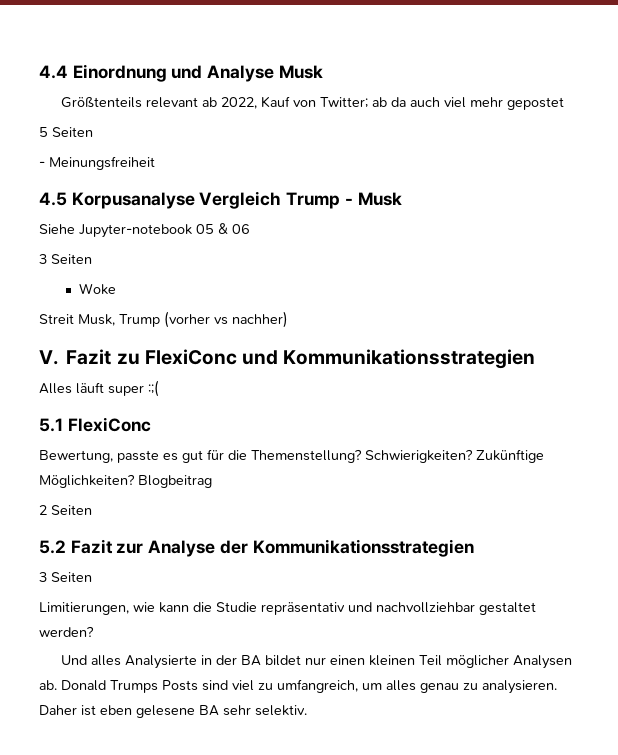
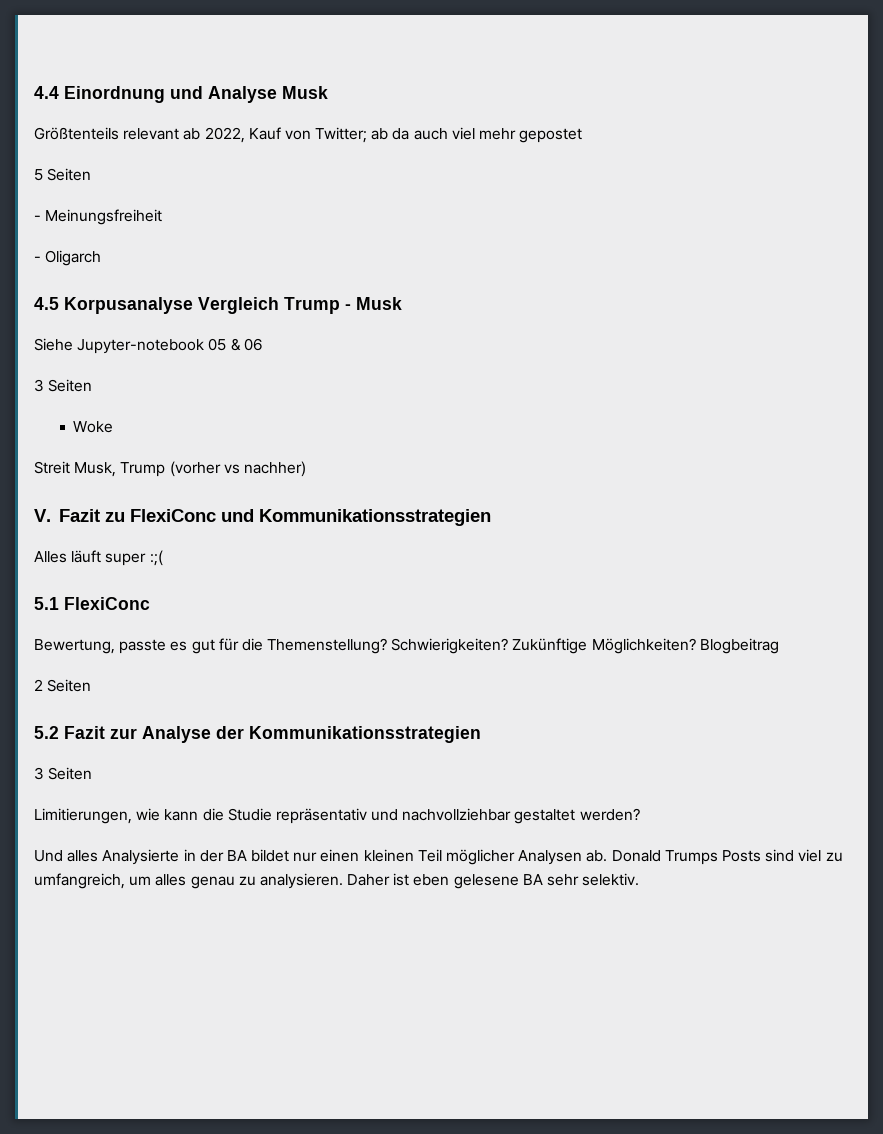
+ - Oligarch

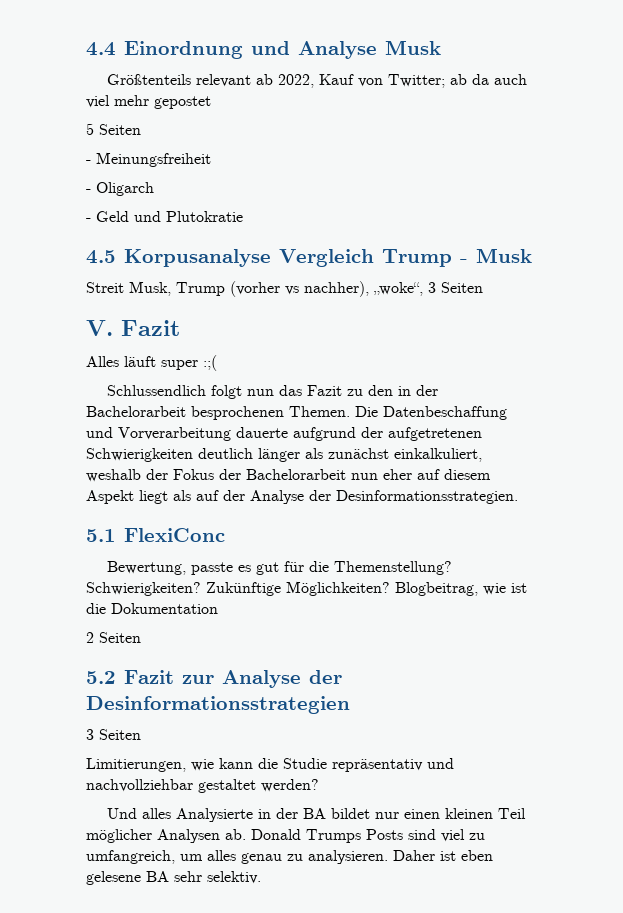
+ - Geld und Plutokratie
- Siehe Jupyter-notebook 05 & 06
- 3 Seiten
- Woke
- Streit Musk, Trump (vorher vs nachher)
- V. Fazit zu FlexiConc und Kommunikationsstrategien
+ Streit Musk, Trump (vorher vs nachher), „woke“, 3 Seiten
+ V. Fazit
  Alles läuft super :;(
+ Schlussendlich folgt nun das Fazit zu den in der Bachelorarbeit besprochenen Themen. Die Datenbeschaffung und Vorverarbeitung dauerte aufgrund der aufgetretenen Schwierigkeiten deutlich länger als zunächst einkalkuliert, weshalb der Fokus der Bachelorarbeit nun eher auf diesem Aspekt liegt als auf der Analyse der Desinformationsstrategien.
- Blogbeitrag
+ Blogbeitrag, wie ist die Dokumentation
- 5.2 Fazit zur Analyse der Kommunikationsstrategien
+ 5.2 Fazit zur Analyse der Desinformationsstrategien

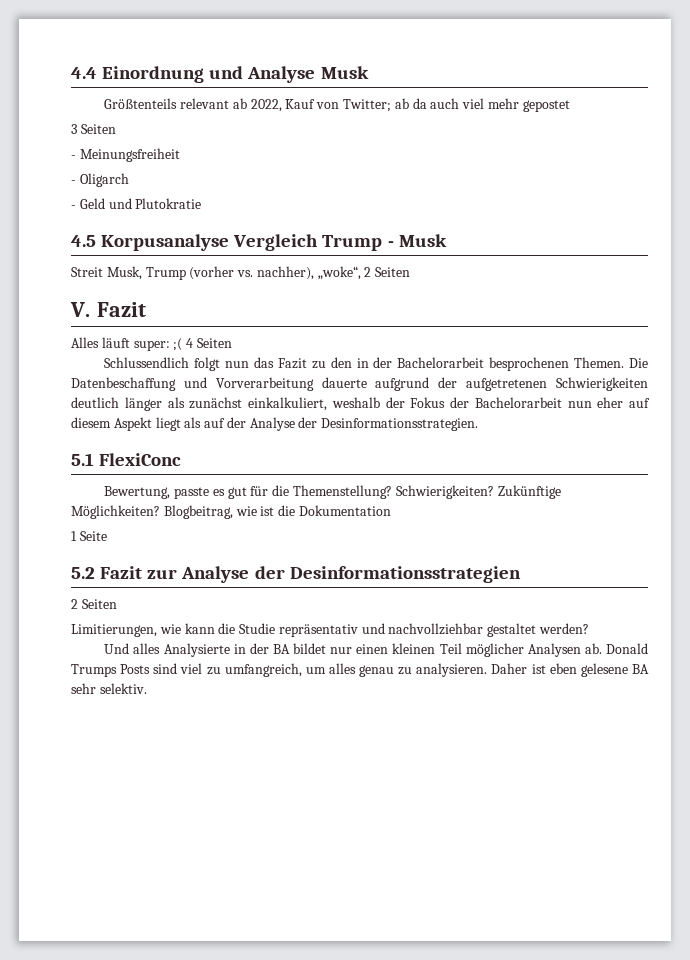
- 5 Seiten
+ 3 Seiten
- Streit Musk, Trump (vorher vs nachher), „woke“, 3 Seiten
+ Streit Musk, Trump (vorher vs. nachher), „woke“, 2 Seiten
- Alles läuft super :;(
+ Alles läuft super: ;( 4 Seiten
- 2 Seiten
+ 1 Seite
  5.2 Fazit zur Analyse der Desinformationsstrategien
- 3 Seiten
+ 2 Seiten

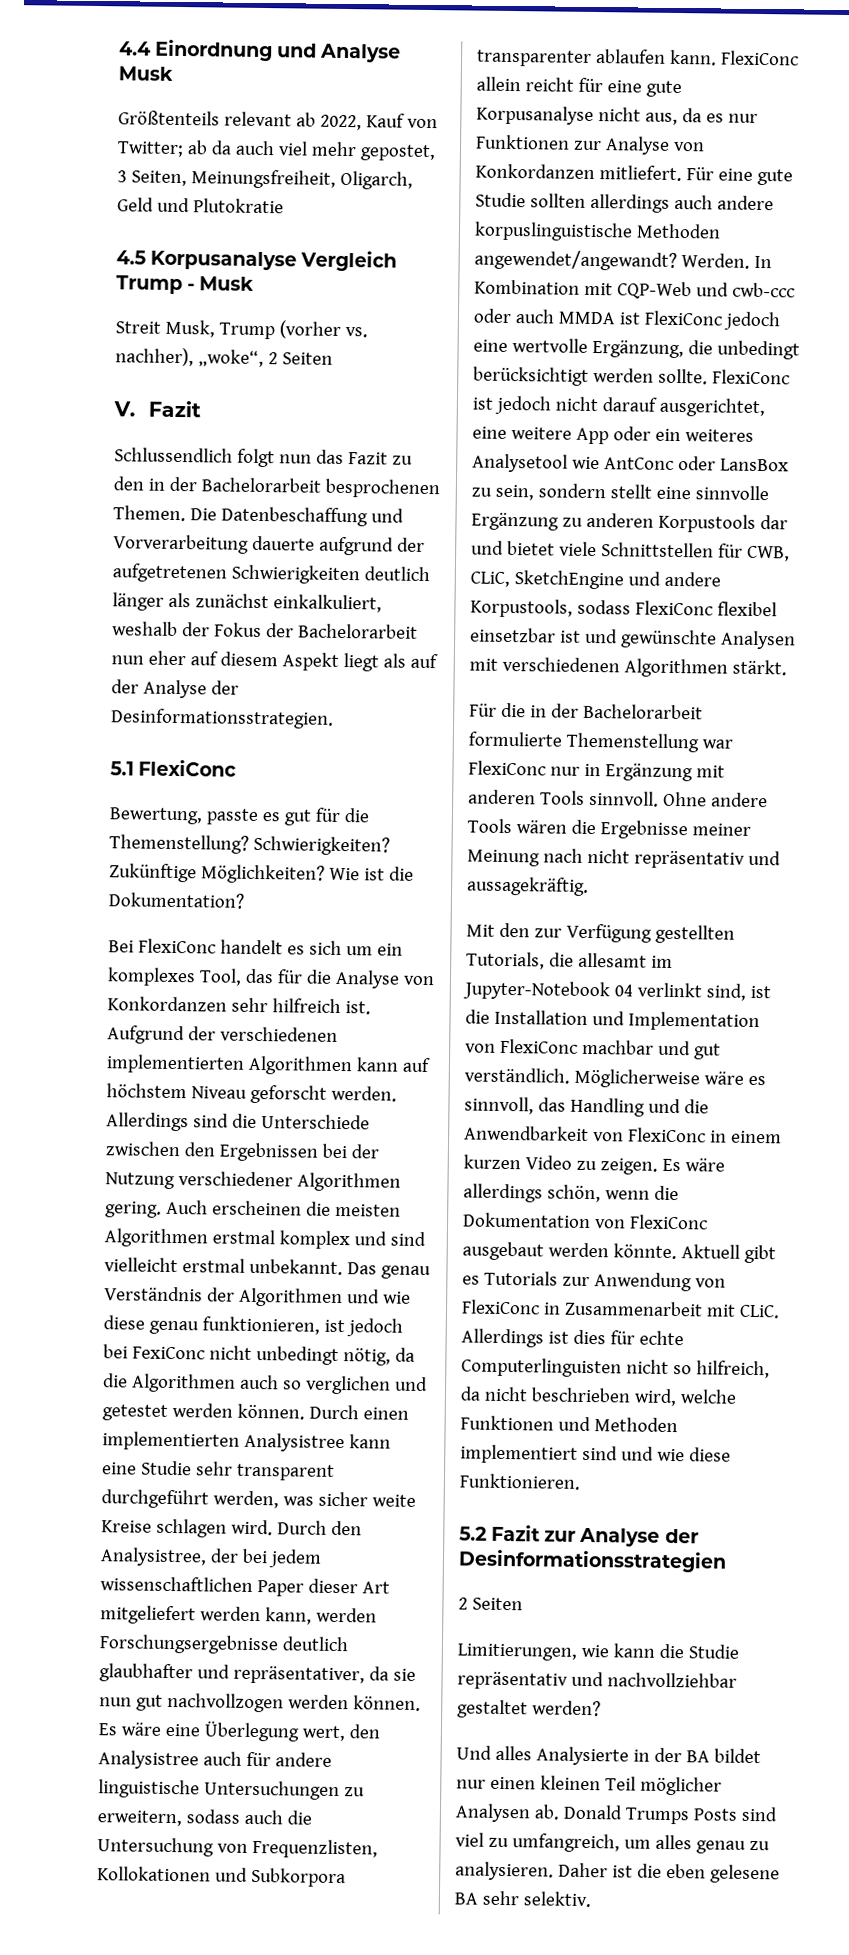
- Größtenteils relevant ab 2022, Kauf von Twitter; ab da auch viel mehr gepostet
- 3 Seiten
- - Meinungsfreiheit
- - Oligarch
- - Geld und Plutokratie
+ Größtenteils relevant ab 2022, Kauf von Twitter; ab da auch viel mehr gepostet, 3 Seiten, Meinungsfreiheit, Oligarch, Geld und Plutokratie
- Alles läuft super: ;( 4 Seiten
- Blogbeitrag, wie ist die Dokumentation
- 1 Seite
+ Wie ist die Dokumentation?
+ Bei FlexiConc handelt es sich um ein komplexes Tool, das für die Analyse von Konkordanzen sehr hilfreich ist. Aufgrund der verschiedenen implementierten Algorithmen kann auf höchstem Niveau geforscht werden. Allerdings sind die Unterschiede zwischen den Ergebnissen bei der Nutzung verschiedener Algorithmen gering. Auch erscheinen die meisten Algorithmen erstmal komplex und sind vielleicht erstmal unbekannt. Das genau Verständnis der Algorithmen und wie diese genau funktionieren, ist jedoch bei FexiConc nicht unbedingt nötig, da die Algorithmen auch so verglichen und getestet werden können. Durch einen implementierten Analysistree kann eine Studie sehr transparent durchgeführt werden, was sicher weite Kreise schlagen wird. Durch den Analysistree, der bei jedem wissenschaftlichen Paper dieser Art mitgeliefert werden kann, werden Forschungsergebnisse deutlich glaubhafter und repräsentativer, da sie nun gut nachvollzogen werden können. Es wäre eine Überlegung wert, den Analysistree auch für andere linguistische Untersuchungen zu erweitern, sodass auch die Untersuchung von Frequenzlisten, Kollokationen und Subkorpora transparenter ablaufen kann. FlexiConc allein reicht für eine gute Korpusanalyse nicht aus, da es nur Funktionen zur Analyse von Konkordanzen mitliefert. Für eine gute Studie sollten allerdings auch andere korpuslinguistische Methoden angewendet/angewandt? Werden. In Kombination mit CQP-Web und cwb-ccc oder auch MMDA ist FlexiConc jedoch eine wertvolle Ergänzung, die unbedingt berücksichtigt werden sollte. FlexiConc ist jedoch nicht darauf ausgerichtet, eine weitere App oder ein weiteres Analysetool wie AntConc oder LansBox zu sein, sondern stellt eine sinnvolle Ergänzung zu anderen Korpustools dar und bietet viele Schnittstellen für CWB, CLiC, SketchEngine und andere Korpustools, sodass FlexiConc flexibel einsetzbar ist und gewünschte Analysen mit verschiedenen Algorithmen stärkt.
+ Für die in der Bachelorarbeit formulierte Themenstellung war FlexiConc nur in Ergänzung mit anderen Tools sinnvoll. Ohne andere Tools wären die Ergebnisse meiner Meinung nach nicht repräsentativ und aussagekräftig.
+ Mit den zur Verfügung gestellten Tutorials, die allesamt im Jupyter-Notebook 04 verlinkt sind, ist die Installation und Implementation von FlexiConc machbar und gut verständlich. Möglicherweise wäre es sinnvoll, das Handling und die Anwendbarkeit von FlexiConc in einem kurzen Video zu zeigen. Es wäre allerdings schön, wenn die Dokumentation von FlexiConc ausgebaut werden könnte. Aktuell gibt es Tutorials zur Anwendung von FlexiConc in Zusammenarbeit mit CLiC. Allerdings ist dies für echte Computerlinguisten nicht so hilfreich, da nicht beschrieben wird, welche Funktionen und Methoden implementiert sind und wie diese Funktionieren.
- Daher ist eben gelesene BA sehr selektiv.
+ Daher ist die eben gelesene BA sehr selektiv.

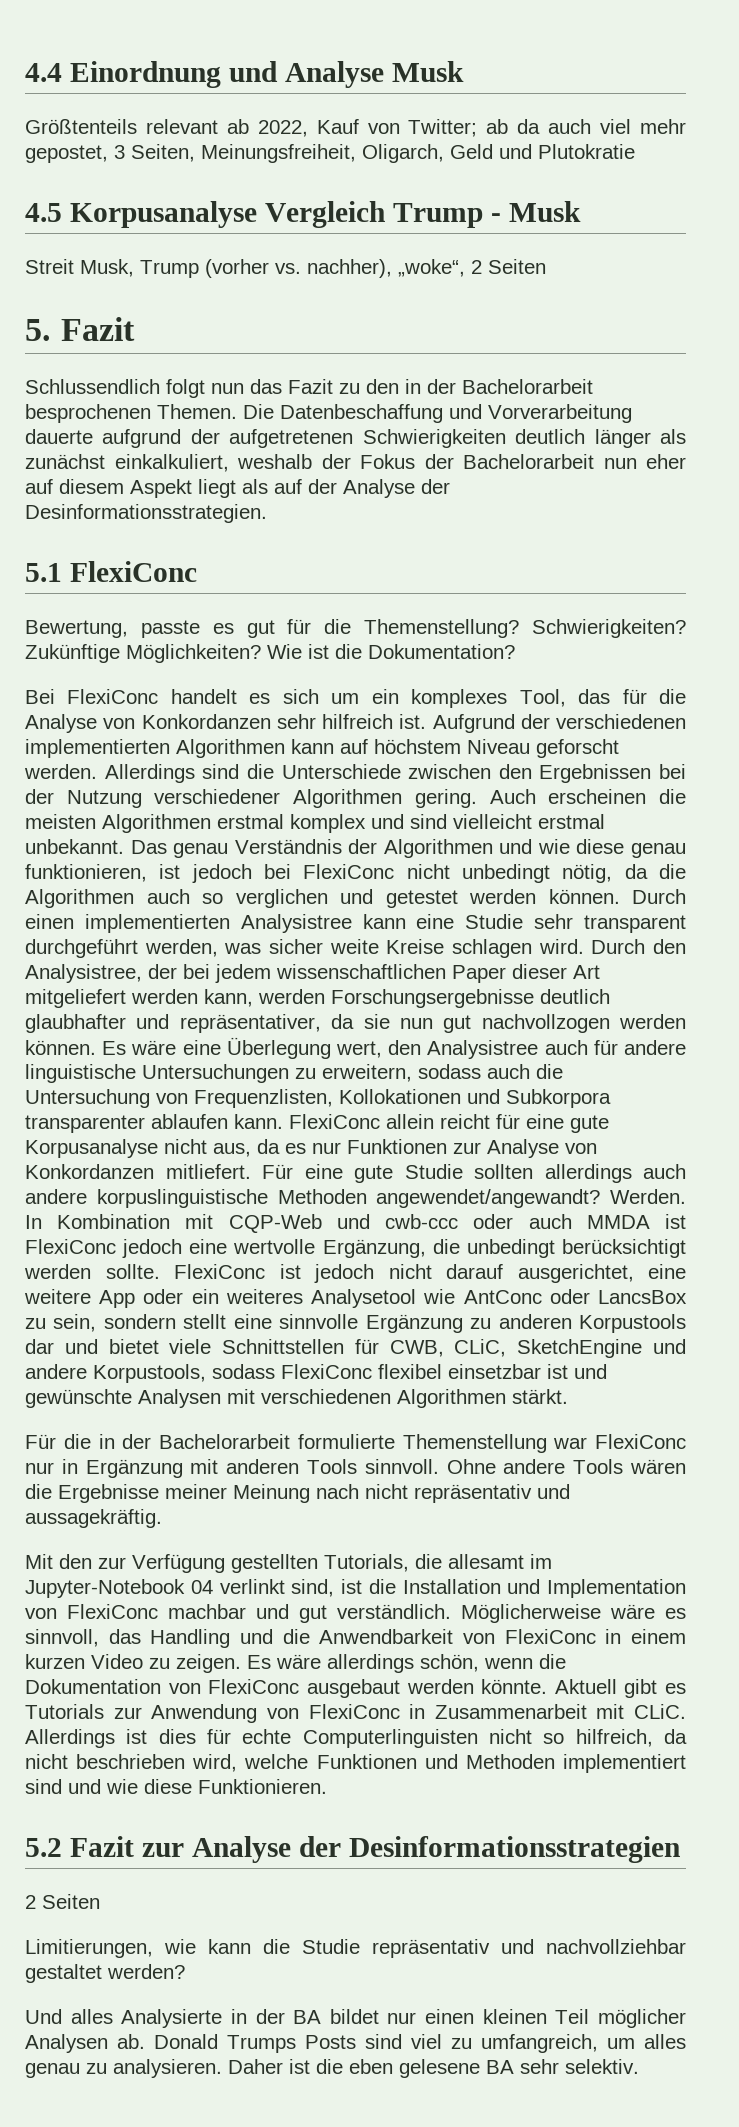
- V. Fazit
+ 5. Fazit
- Das genau Verständnis der Algorithmen und wie diese genau funktionieren, ist jedoch bei FexiConc nicht unbedingt nötig, da die Algorithmen auch so verglichen und getestet werden können.
+ Das genau Verständnis der Algorithmen und wie diese genau funktionieren, ist jedoch bei FlexiConc nicht unbedingt nötig, da die Algorithmen auch so verglichen und getestet werden können.
- FlexiConc ist jedoch nicht darauf ausgerichtet, eine weitere App oder ein weiteres Analysetool wie AntConc oder LansBox zu sein, sondern stellt eine sinnvolle Ergänzung zu anderen Korpustools dar und bietet viele Schnittstellen für CWB, CLiC, SketchEngine und andere Korpustools, sodass FlexiConc flexibel einsetzbar ist und gewünschte Analysen mit verschiedenen Algorithmen stärkt.
+ FlexiConc ist jedoch nicht darauf ausgerichtet, eine weitere App oder ein weiteres Analysetool wie AntConc oder LancsBox zu sein, sondern stellt eine sinnvolle Ergänzung zu anderen Korpustools dar und bietet viele Schnittstellen für CWB, CLiC, SketchEngine und andere Korpustools, sodass FlexiConc flexibel einsetzbar ist und gewünschte Analysen mit verschiedenen Algorithmen stärkt.

